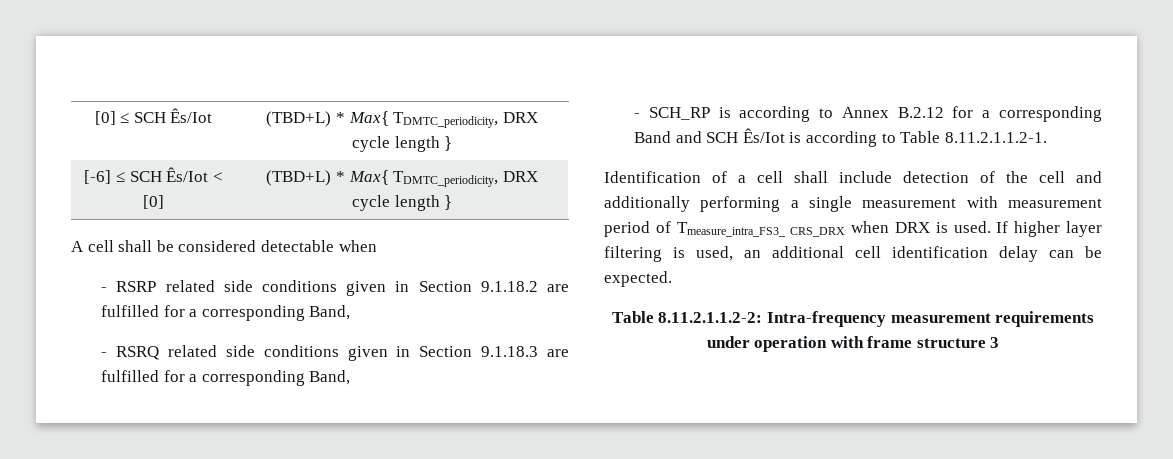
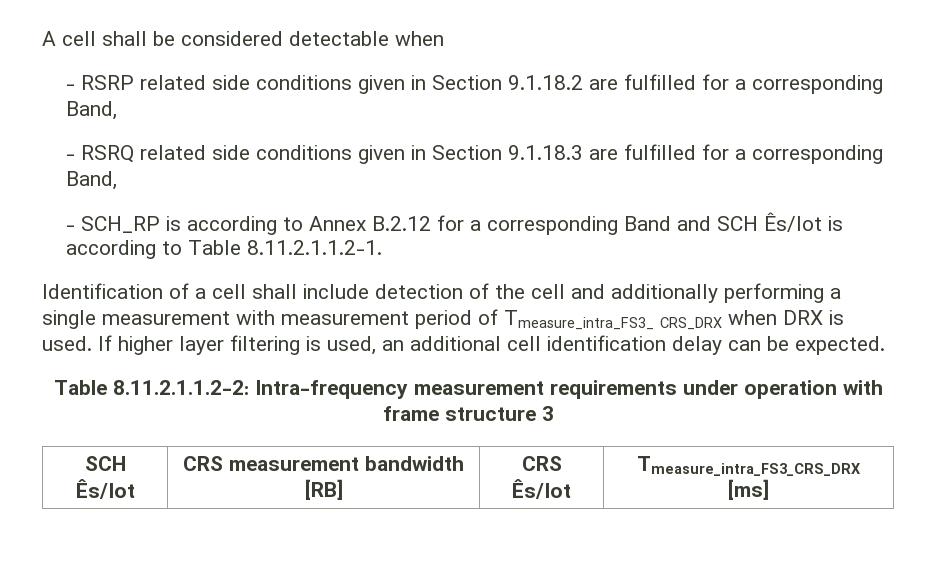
- [0] ≤ SCH Ês/Iot | (TBD+L) * Max{ TDMTC_periodicity, DRX cycle length }
- [-6] ≤ SCH Ês/Iot < [0] | (TBD+L) * Max{ TDMTC_periodicity, DRX cycle length }
+ SCH Ês/Iot | CRS measurement bandwidth [RB] | CRS Ês/Iot | Tmeasure_intra_FS3_CRS_DRX [ms]

